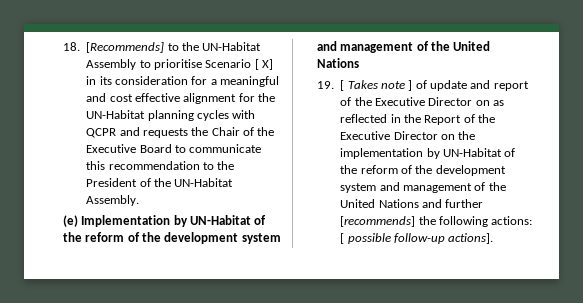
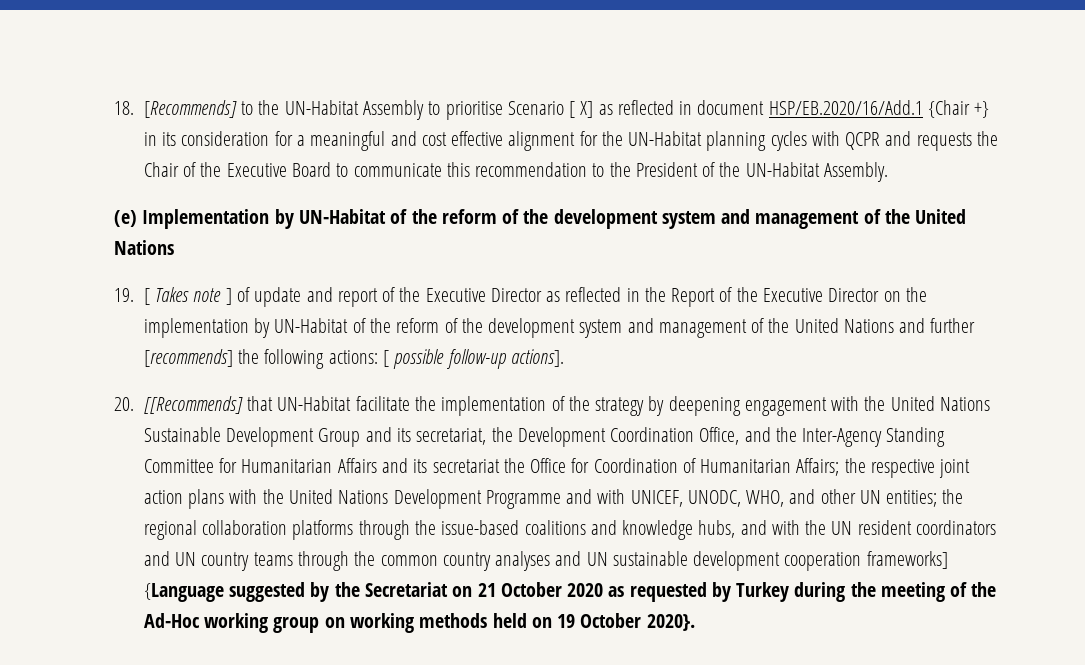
- 18. [Recommends] to the UN-Habitat Assembly to prioritise Scenario [ X] in its consideration for a meaningful and cost effective alignment for the UN-Habitat planning cycles with QCPR and requests the Chair of the Executive Board to communicate this recommendation to the President of the UN-Habitat Assembly.
+ 18. [Recommends] to the UN-Habitat Assembly to prioritise Scenario [ X] as reflected in document HSP/EB.2020/16/Add.1 {Chair +} in its consideration for a meaningful and cost effective alignment for the UN-Habitat planning cycles with QCPR and requests the Chair of the Executive Board to communicate this recommendation to the President of the UN-Habitat Assembly.
- 19. [ Takes note ] of update and report of the Executive Director on as reflected in the Report of the Executive Director on the implementation by UN-Habitat of the reform of the development system and management of the United Nations and further [recommends] the following actions: [ possible follow-up actions].
+ 19. [ Takes note ] of update and report of the Executive Director as reflected in the Report of the Executive Director on the implementation by UN-Habitat of the reform of the development system and management of the United Nations and further [recommends] the following actions: [ possible follow-up actions].
+ 20. [[Recommends] that UN-Habitat facilitate the implementation of the strategy by deepening engagement with the United Nations Sustainable Development Group and its secretariat, the Development Coordination Office, and the Inter-Agency Standing Committee for Humanitarian Affairs and its secretariat the Office for Coordination of Humanitarian Affairs; the respective joint action plans with the United Nations Development Programme and with UNICEF, UNODC, WHO, and other UN entities; the regional collaboration platforms through the issue-based coalitions and knowledge hubs, and with the UN resident coordinators and UN country teams through the common country analyses and UN sustainable development cooperation frameworks] {Language suggested by the Secretariat on 21 October 2020 as requested by Turkey during the meeting of the Ad-Hoc working group on working methods held on 19 October 2020}.

